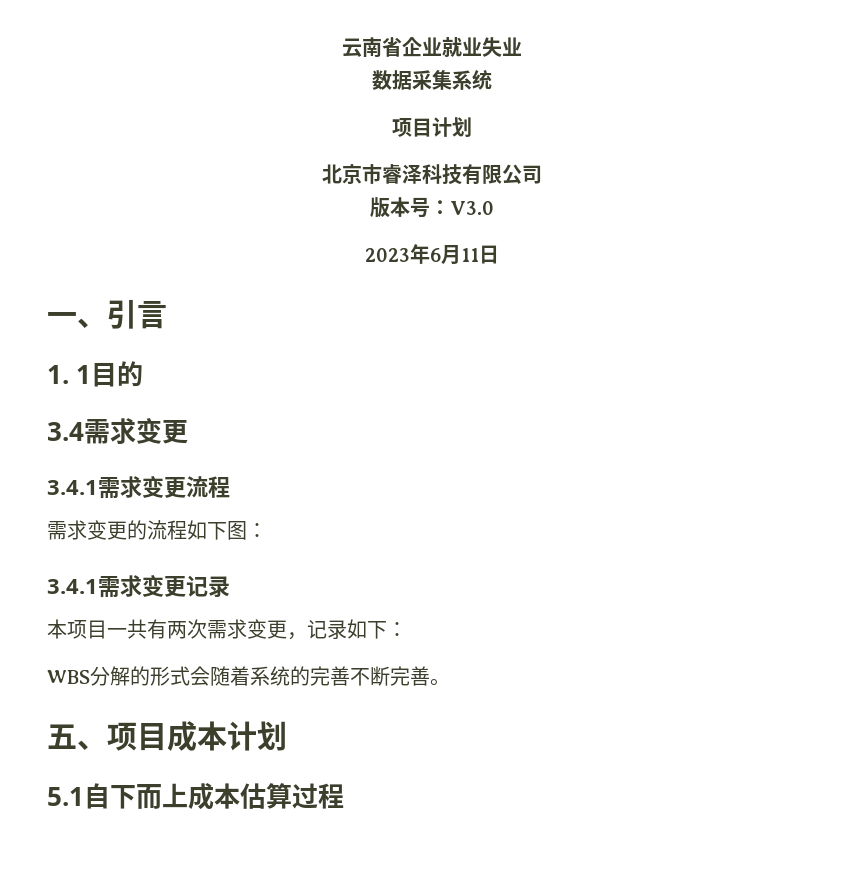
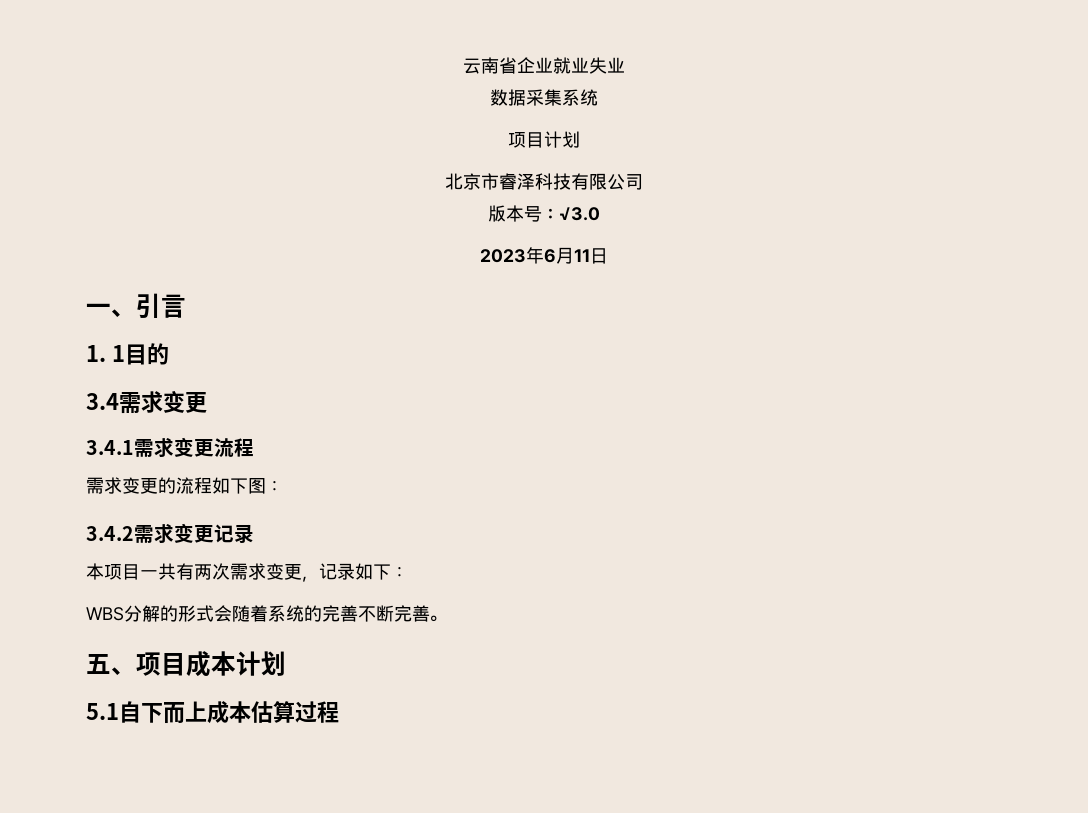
- 版本号：V3.0
+ 版本号：√3.0
- 3.4.1需求变更记录
+ 3.4.2需求变更记录

